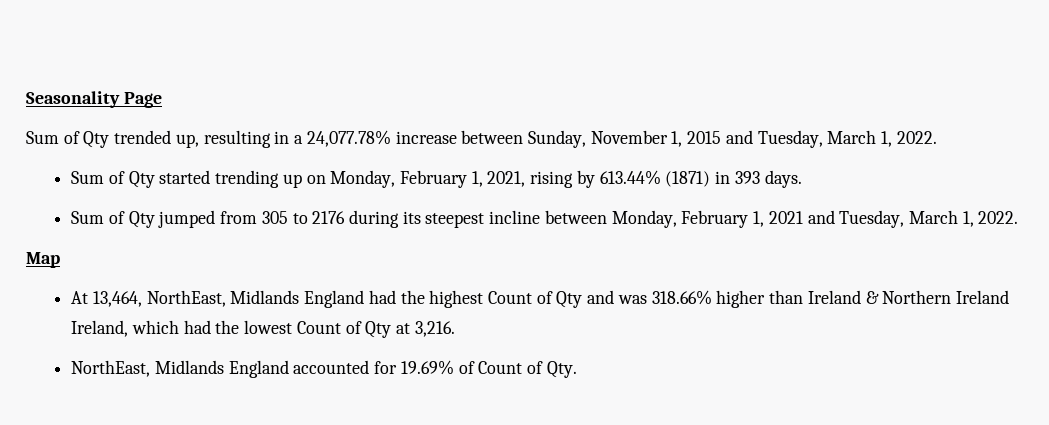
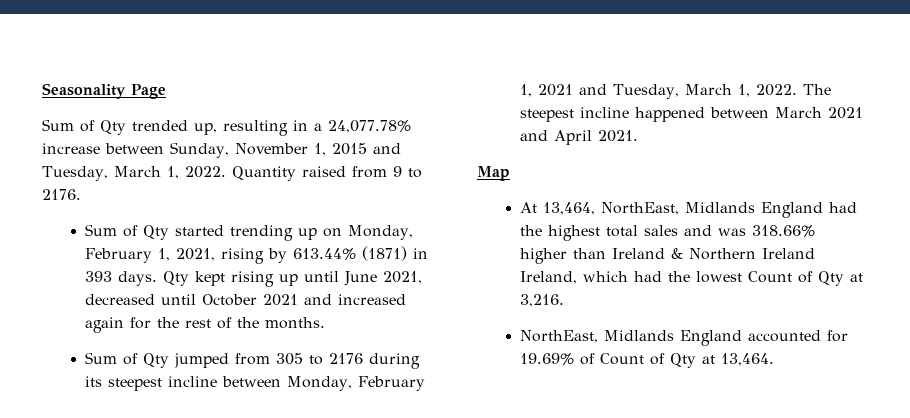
+ Quantity raised from 9 to 2176.
+ Qty kept rising up until June 2021, decreased until October 2021 and increased again for the rest of the months.
+ The steepest incline happened between March 2021 and April 2021.
- At 13,464, NorthEast, Midlands England had the highest Count of Qty and was 318.66% higher than Ireland & Northern Ireland Ireland, which had the lowest Count of Qty at 3,216.
+ At 13,464, NorthEast, Midlands England had the highest total sales and was 318.66% higher than Ireland & Northern Ireland Ireland, which had the lowest Count of Qty at 3,216.
- NorthEast, Midlands England accounted for 19.69% of Count of Qty.
+ NorthEast, Midlands England accounted for 19.69% of Count of Qty at 13,464.

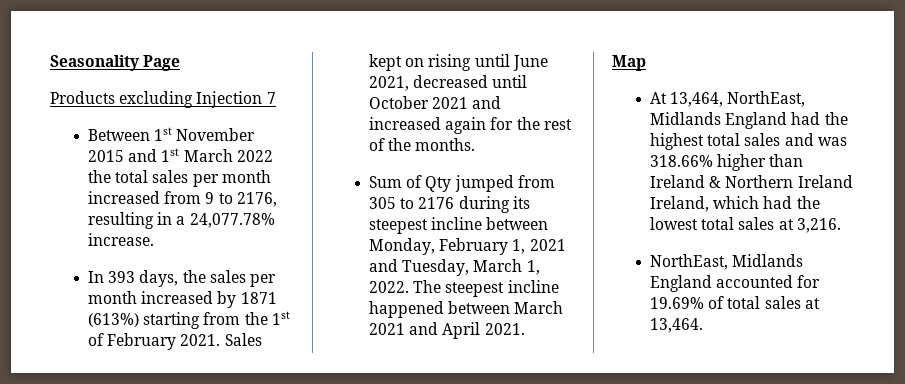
- Sum of Qty trended up, resulting in a 24,077.78% increase between Sunday, November 1, 2015 and Tuesday, March 1, 2022. Quantity raised from 9 to 2176.
- Sum of Qty started trending up on Monday, February 1, 2021, rising by 613.44% (1871) in 393 days. Qty kept rising up until June 2021, decreased until October 2021 and increased again for the rest of the months.
+ Products excluding Injection 7
+ Between 1st November 2015 and 1st March 2022 the total sales per month increased from 9 to 2176, resulting in a 24,077.78% increase.
+ In 393 days, the sales per month increased by 1871 (613%) starting from the 1st of February 2021. Sales kept on rising until June 2021, decreased until October 2021 and increased again for the rest of the months.
- At 13,464, NorthEast, Midlands England had the highest total sales and was 318.66% higher than Ireland & Northern Ireland Ireland, which had the lowest Count of Qty at 3,216.
+ At 13,464, NorthEast, Midlands England had the highest total sales and was 318.66% higher than Ireland & Northern Ireland Ireland, which had the lowest total sales at 3,216.
- NorthEast, Midlands England accounted for 19.69% of Count of Qty at 13,464.
+ NorthEast, Midlands England accounted for 19.69% of total sales at 13,464.

